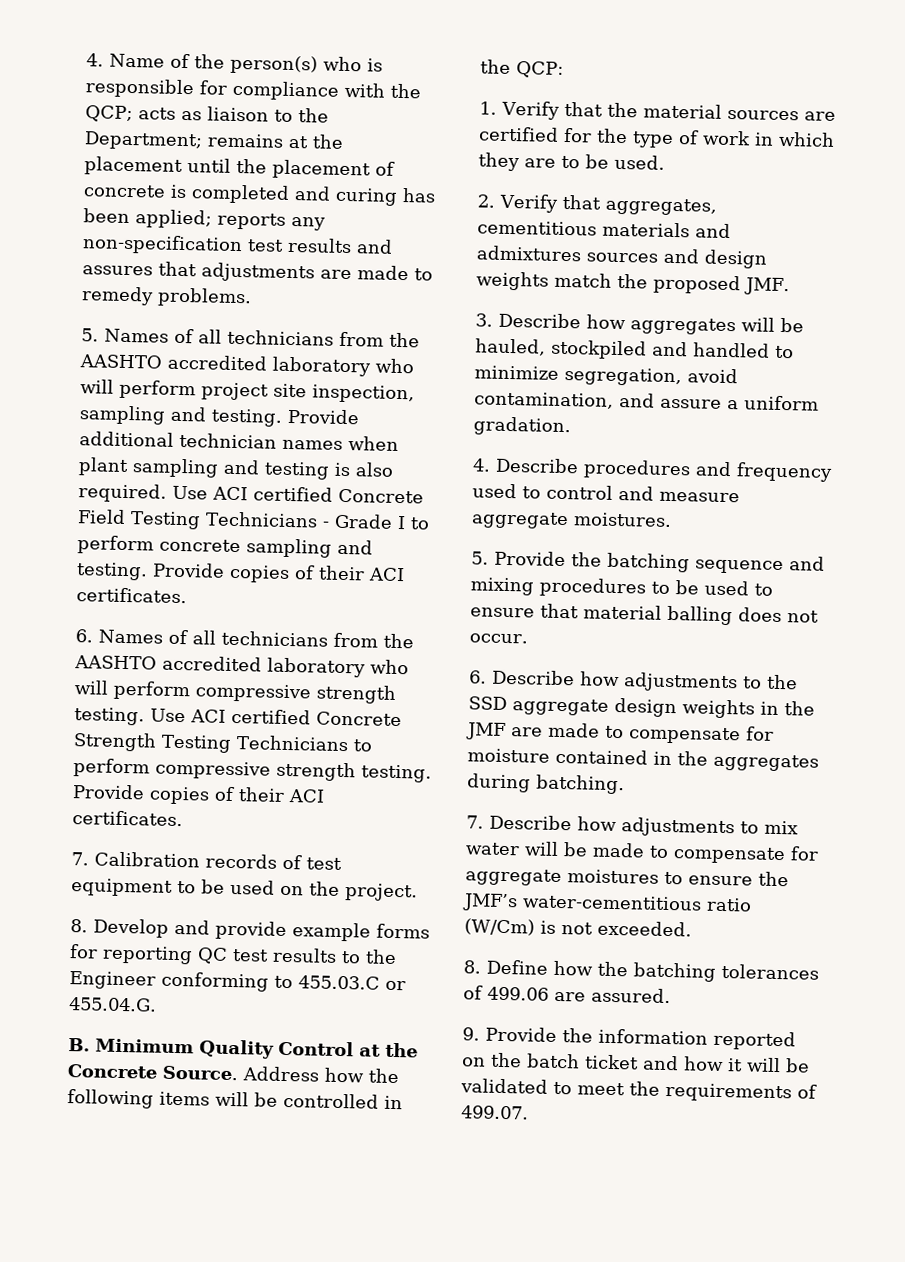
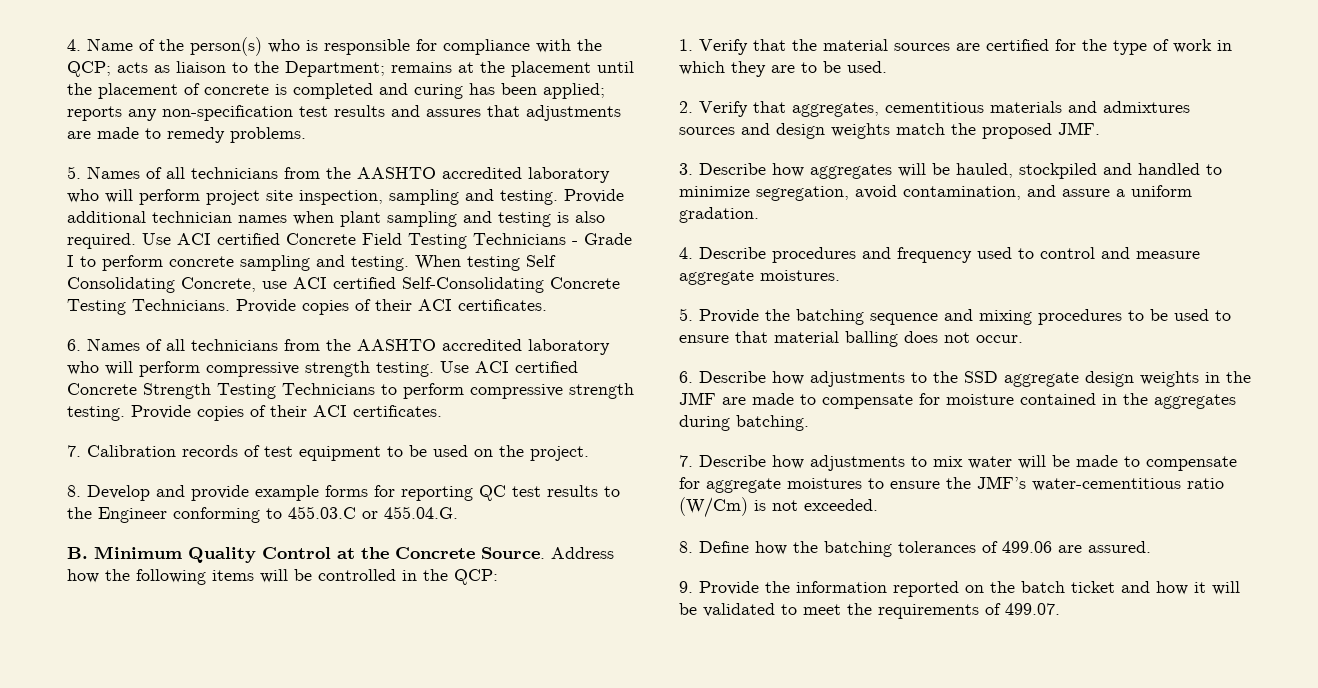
+ When testing Self Consolidating Concrete, use ACI certified Self-Consolidating Concrete Testing Technicians.

